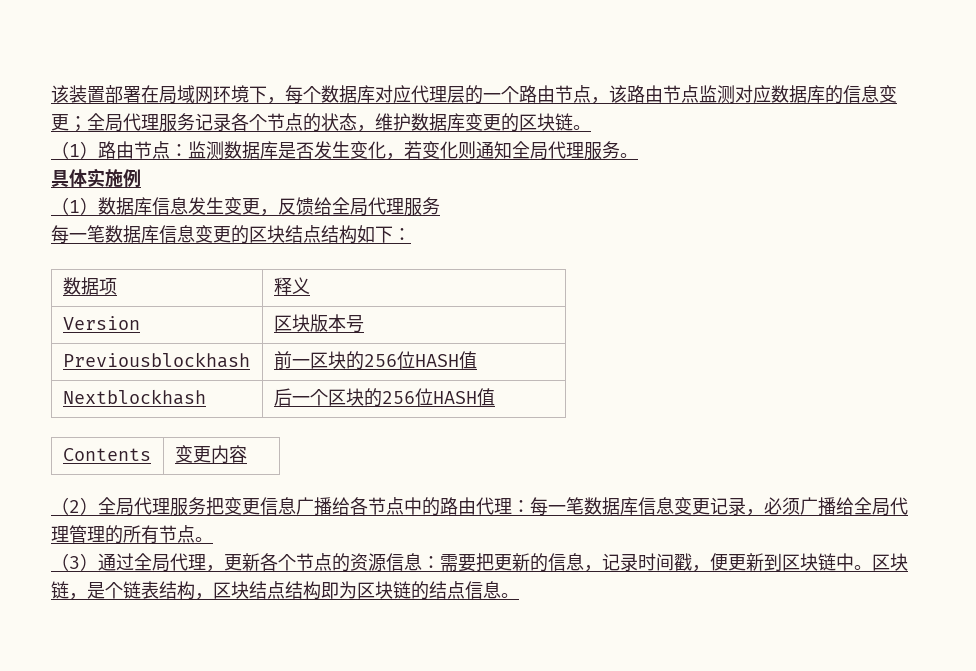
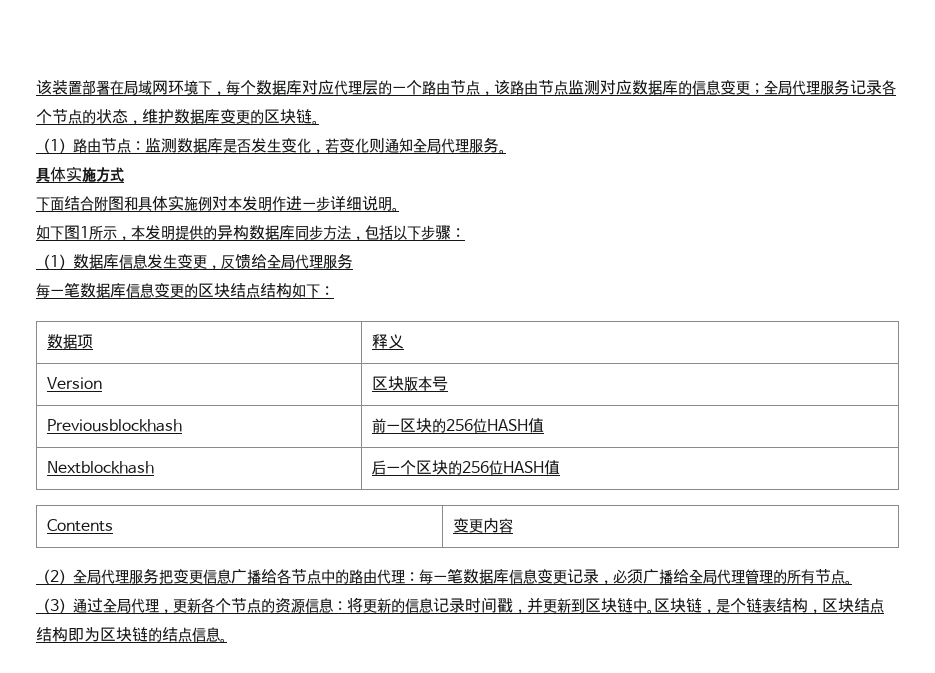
- 具体实施例
+ 具体实施方式
+ 下面结合附图和具体实施例对本发明作进一步详细说明。
+ 如下图1所示，本发明提供的异构数据库同步方法，包括以下步骤：
- （3）通过全局代理，更新各个节点的资源信息：需要把更新的信息，记录时间戳，便更新到区块链中。
+ （3）通过全局代理，更新各个节点的资源信息：将更新的信息记录时间戳，并更新到区块链中。

